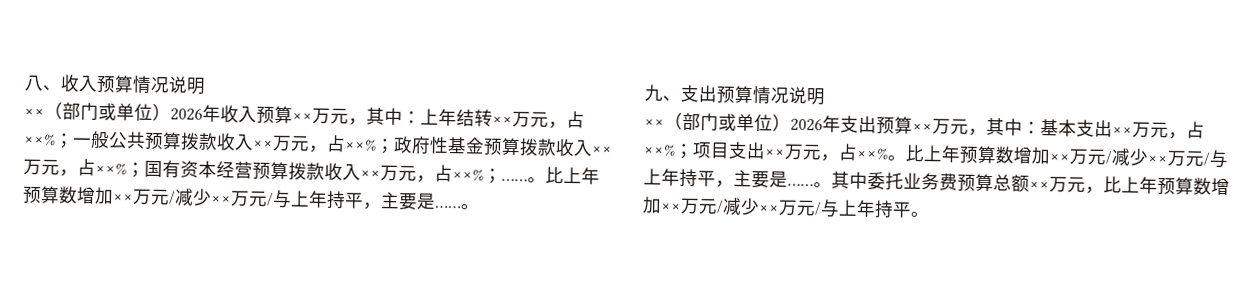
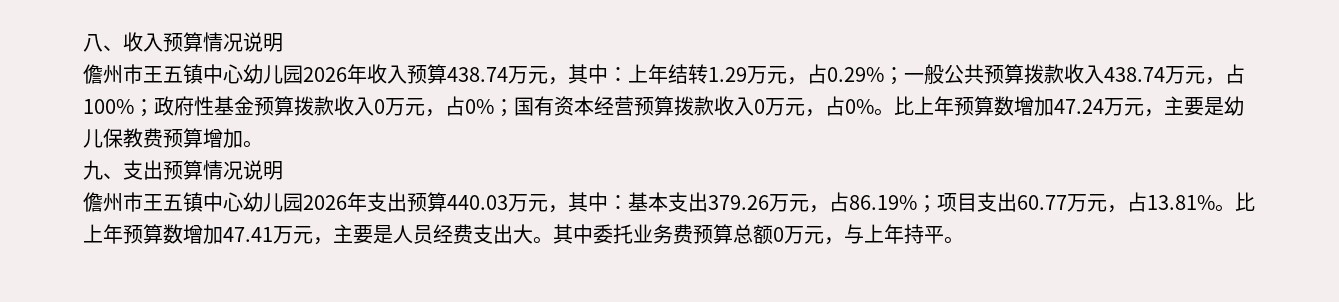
- ××（部门或单位）2026年收入预算××万元，其中：上年结转××万元，占××%；一般公共预算拨款收入××万元，占××%；政府性基金预算拨款收入××万元，占××%；国有资本经营预算拨款收入××万元，占××%；……。比上年预算数增加××万元/减少××万元/与上年持平，主要是……。
+ 儋州市王五镇中心幼儿园2026年收入预算438.74万元，其中：上年结转1.29万元，占0.29%；一般公共预算拨款收入438.74万元，占100%；政府性基金预算拨款收入0万元，占0%；国有资本经营预算拨款收入0万元，占0%。比上年预算数增加47.24万元，主要是幼儿保教费预算增加。
- ××（部门或单位）2026年支出预算××万元，其中：基本支出××万元，占××%；项目支出××万元，占××%。比上年预算数增加××万元/减少××万元/与上年持平，主要是……。
+ 儋州市王五镇中心幼儿园2026年支出预算440.03万元，其中：基本支出379.26万元，占86.19%；项目支出60.77万元，占13.81%。比上年预算数增加47.41万元，主要是人员经费支出大。
- 其中委托业务费预算总额××万元，比上年预算数增加××万元/减少××万元/与上年持平。
+ 其中委托业务费预算总额0万元，与上年持平。

